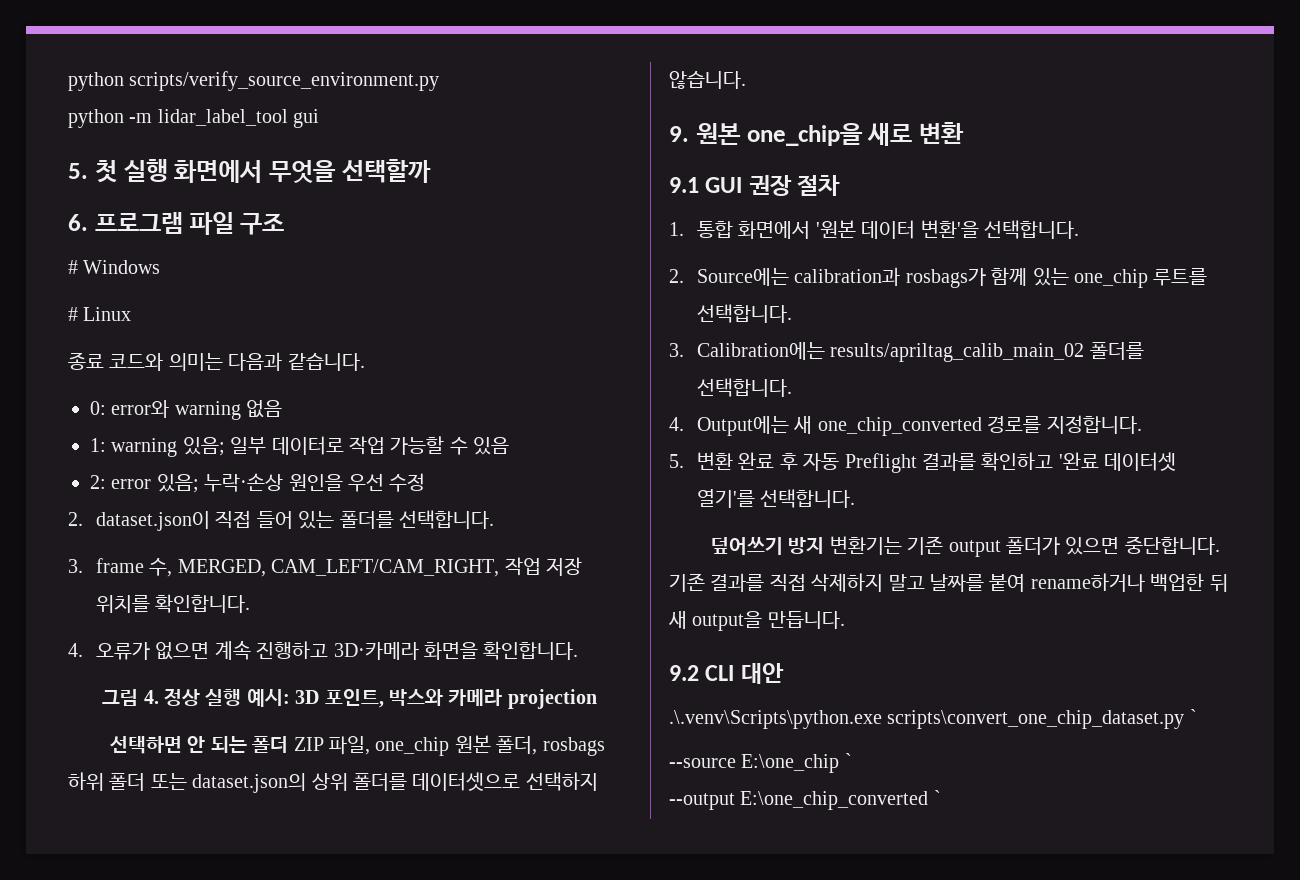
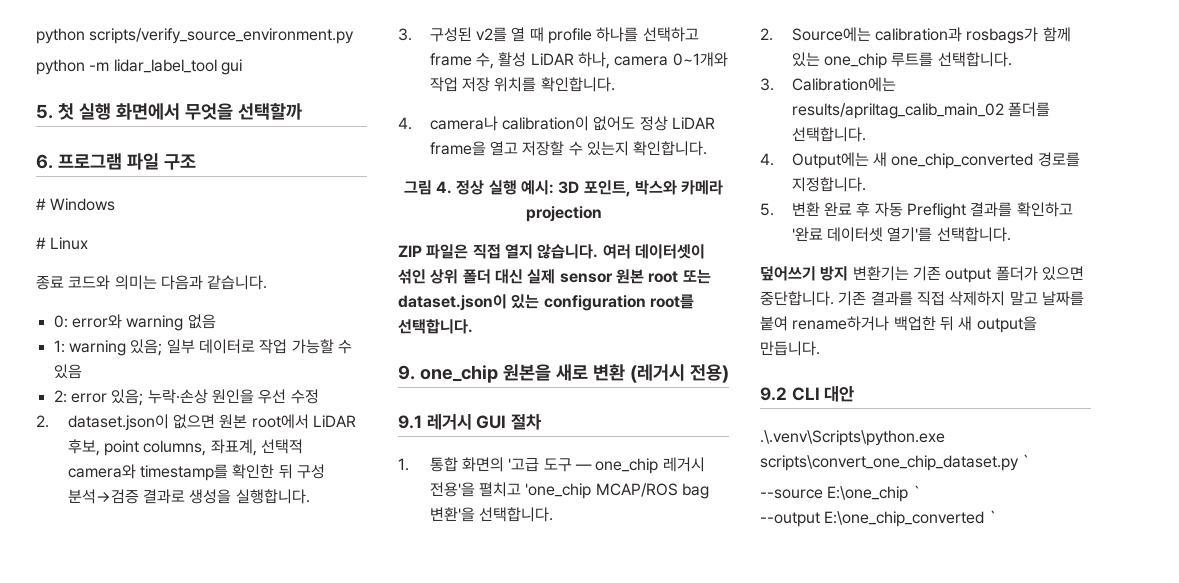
- 2. dataset.json이 직접 들어 있는 폴더를 선택합니다.
- 3. frame 수, MERGED, CAM_LEFT/CAM_RIGHT, 작업 저장 위치를 확인합니다.
+ 2. dataset.json이 없으면 원본 root에서 LiDAR 후보, point columns, 좌표계, 선택적 camera와 timestamp를 확인한 뒤 구성 분석→검증 결과로 생성을 실행합니다.
+ 3. 구성된 v2를 열 때 profile 하나를 선택하고 frame 수, 활성 LiDAR 하나, camera 0~1개와 작업 저장 위치를 확인합니다.
- 4. 오류가 없으면 계속 진행하고 3D·카메라 화면을 확인합니다.
+ 4. camera나 calibration이 없어도 정상 LiDAR frame을 열고 저장할 수 있는지 확인합니다.
- 선택하면 안 되는 폴더 ZIP 파일, one_chip 원본 폴더, rosbags 하위 폴더 또는 dataset.json의 상위 폴더를 데이터셋으로 선택하지 않습니다.
+ ZIP 파일은 직접 열지 않습니다. 여러 데이터셋이 섞인 상위 폴더 대신 실제 sensor 원본 root 또는 dataset.json이 있는 configuration root를 선택합니다.
- 9. 원본 one_chip을 새로 변환
+ 9. one_chip 원본을 새로 변환 (레거시 전용)
- 9.1 GUI 권장 절차
+ 9.1 레거시 GUI 절차
- 1. 통합 화면에서 '원본 데이터 변환'을 선택합니다.
+ 1. 통합 화면의 '고급 도구 — one_chip 레거시 전용'을 펼치고 'one_chip MCAP/ROS bag 변환'을 선택합니다.

